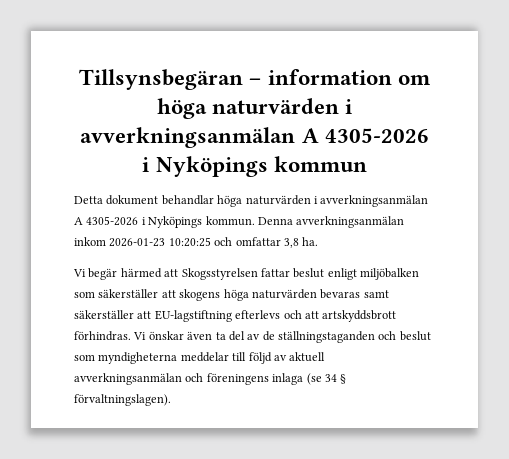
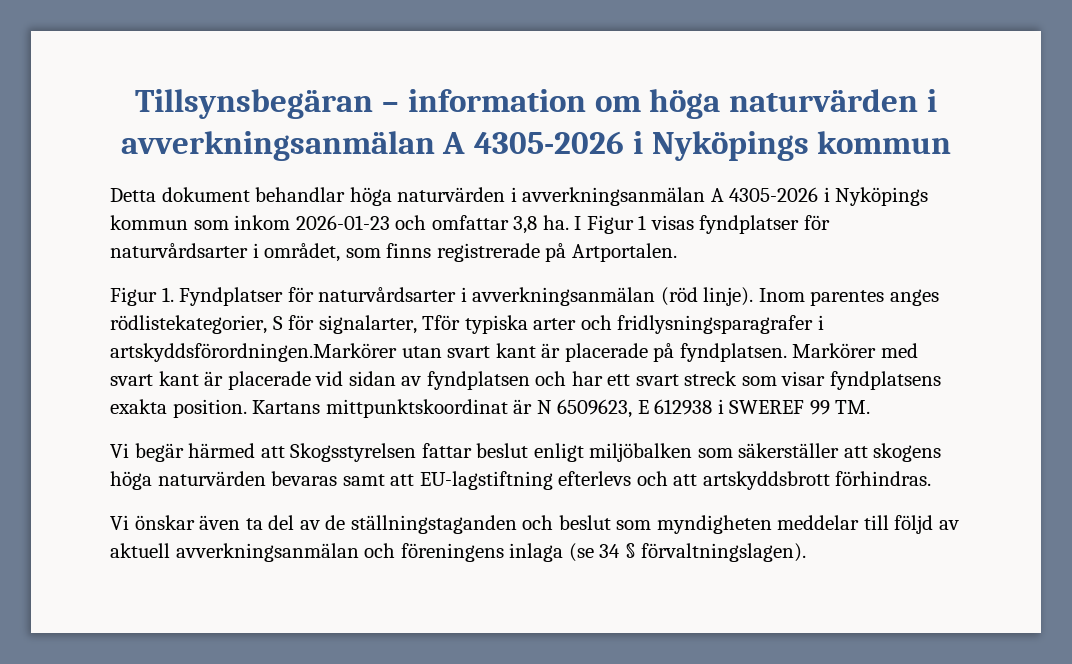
- Detta dokument behandlar höga naturvärden i avverkningsanmälan A 4305-2026 i Nyköpings kommun. Denna avverkningsanmälan inkom 2026-01-23 10:20:25 och omfattar 3,8 ha.
+ Detta dokument behandlar höga naturvärden i avverkningsanmälan A 4305-2026 i Nyköpings kommun som inkom 2026-01-23 och omfattar 3,8 ha. I Figur 1 visas fyndplatser för naturvårdsarter i området, som finns registrerade på Artportalen.
+ Figur 1. Fyndplatser för naturvårdsarter i avverkningsanmälan (röd linje). Inom parentes anges rödlistekategorier, S för signalarter, Tför typiska arter och fridlysningsparagrafer i artskyddsförordningen.Markörer utan svart kant är placerade på fyndplatsen. Markörer med svart kant är placerade vid sidan av fyndplatsen och har ett svart streck som visar fyndplatsens exakta position. Kartans mittpunktskoordinat är N 6509623, E 612938 i SWEREF 99 TM.
- Vi begär härmed att Skogsstyrelsen fattar beslut enligt miljöbalken som säkerställer att skogens höga naturvärden bevaras samt säkerställer att EU-lagstiftning efterlevs och att artskyddsbrott förhindras. Vi önskar även ta del av de ställningstaganden och beslut som myndigheterna meddelar till följd av aktuell avverkningsanmälan och föreningens inlaga (se 34 § förvaltningslagen).
+ Vi begär härmed att Skogsstyrelsen fattar beslut enligt miljöbalken som säkerställer att skogens höga naturvärden bevaras samt att EU-lagstiftning efterlevs och att artskyddsbrott förhindras.
+ Vi önskar även ta del av de ställningstaganden och beslut som myndigheten meddelar till följd av aktuell avverkningsanmälan och föreningens inlaga (se 34 § förvaltningslagen).

